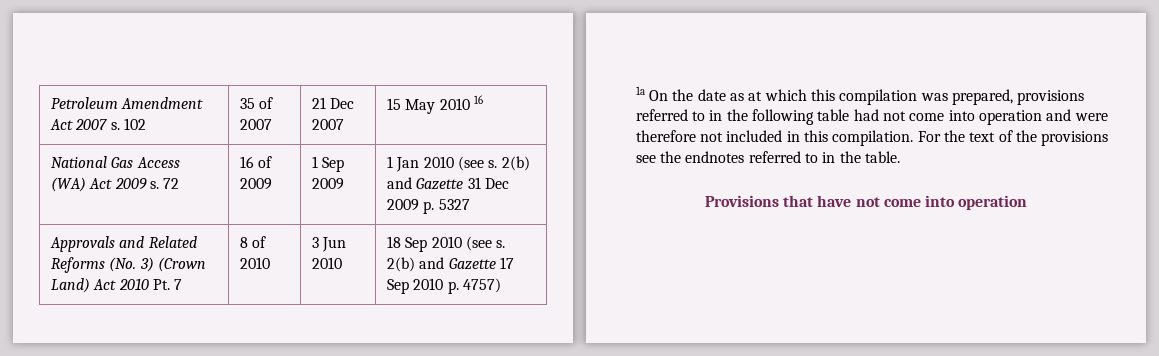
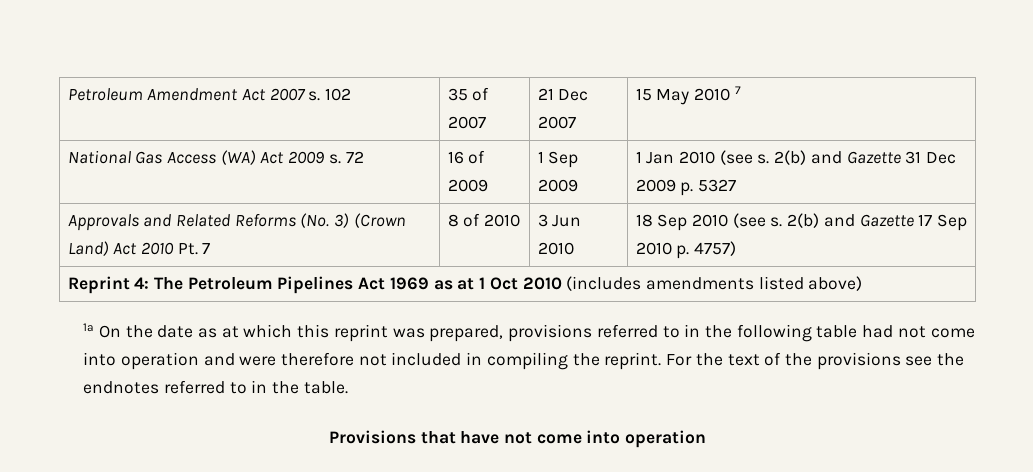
- Petroleum Amendment Act 2007 s. 102 | 35 of 2007 | 21 Dec 2007 | 15 May 2010 16
+ Petroleum Amendment Act 2007 s. 102 | 35 of 2007 | 21 Dec 2007 | 15 May 2010 7
+ Reprint 4: The Petroleum Pipelines Act 1969 as at 1 Oct 2010 (includes amendments listed above)
- 1a On the date as at which this compilation was prepared, provisions referred to in the following table had not come into operation and were therefore not included in this compilation.
+ 1a On the date as at which this reprint was prepared, provisions referred to in the following table had not come into operation and were therefore not included in compiling the reprint.

